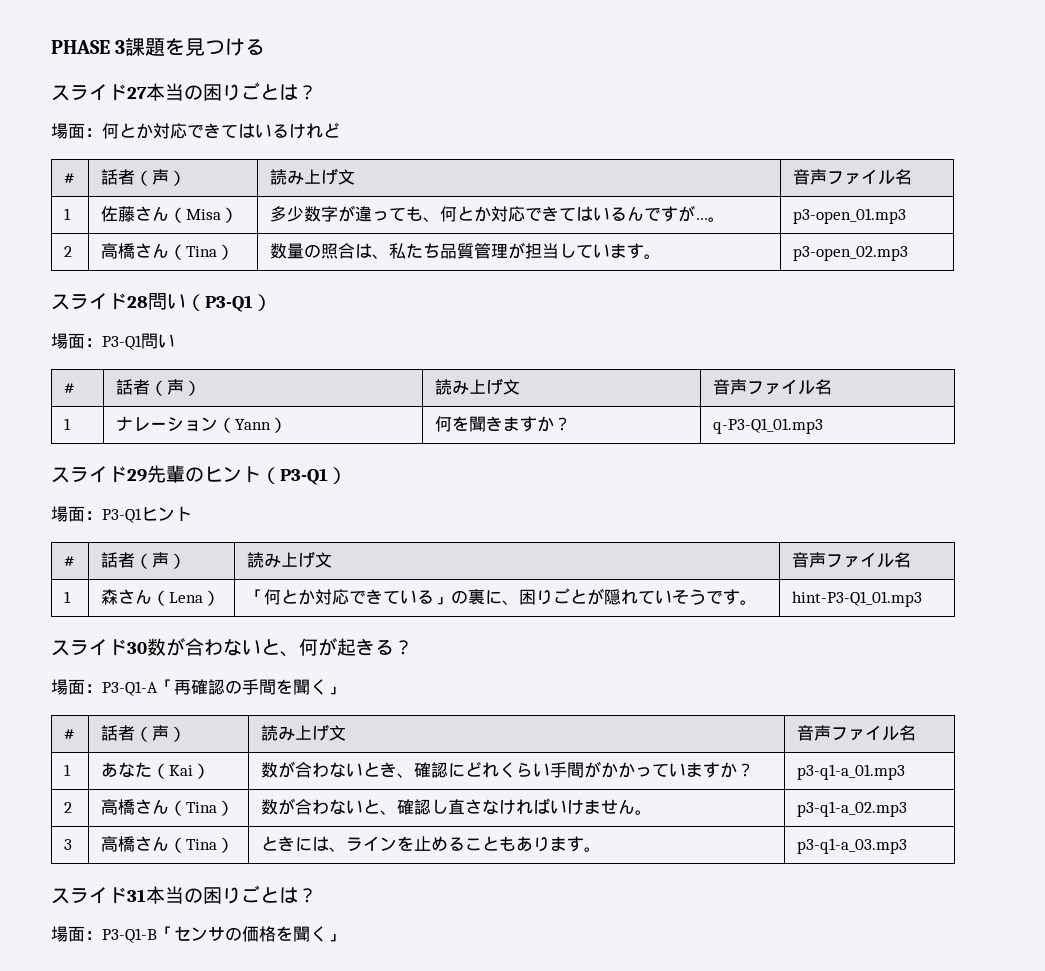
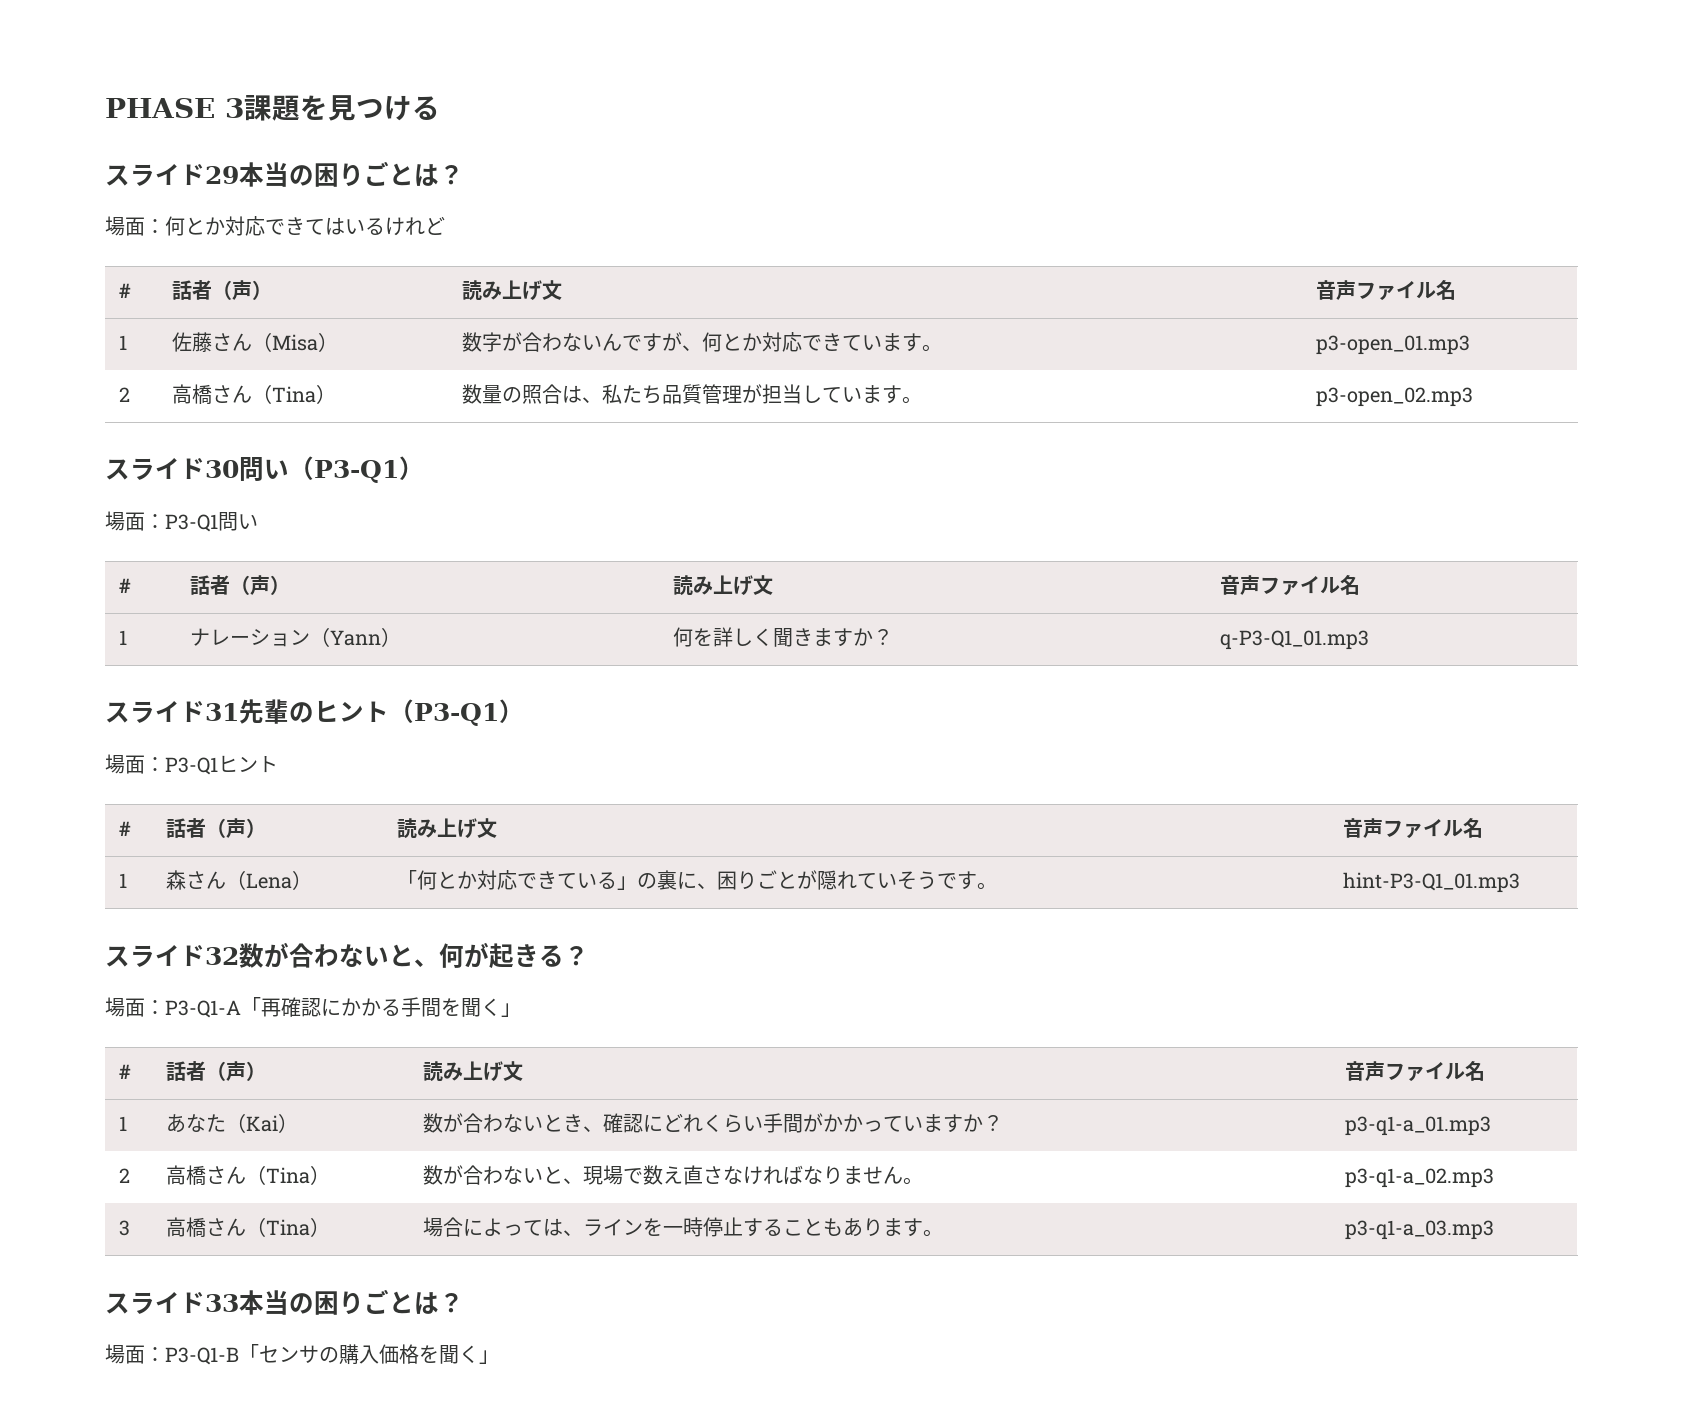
- スライド27本当の困りごとは？
+ スライド29本当の困りごとは？
- 1 | 佐藤さん（Misa） | 多少数字が違っても、何とか対応できてはいるんですが…。 | p3-open_01.mp3
+ 1 | 佐藤さん（Misa） | 数字が合わないんですが、何とか対応できています。 | p3-open_01.mp3
- スライド28問い（P3-Q1）
+ スライド30問い（P3-Q1）
- 1 | ナレーション（Yann） | 何を聞きますか？ | q-P3-Q1_01.mp3
+ 1 | ナレーション（Yann） | 何を詳しく聞きますか？ | q-P3-Q1_01.mp3
- スライド29先輩のヒント（P3-Q1）
+ スライド31先輩のヒント（P3-Q1）
- スライド30数が合わないと、何が起きる？
+ スライド32数が合わないと、何が起きる？
- 場面：P3-Q1-A「再確認の手間を聞く」
+ 場面：P3-Q1-A「再確認にかかる手間を聞く」
- 2 | 高橋さん（Tina） | 数が合わないと、確認し直さなければいけません。 | p3-q1-a_02.mp3
+ 2 | 高橋さん（Tina） | 数が合わないと、現場で数え直さなければなりません。 | p3-q1-a_02.mp3
- 3 | 高橋さん（Tina） | ときには、ラインを止めることもあります。 | p3-q1-a_03.mp3
+ 3 | 高橋さん（Tina） | 場合によっては、ラインを一時停止することもあります。 | p3-q1-a_03.mp3
- スライド31本当の困りごとは？
+ スライド33本当の困りごとは？
- 場面：P3-Q1-B「センサの価格を聞く」
+ 場面：P3-Q1-B「センサの購入価格を聞く」

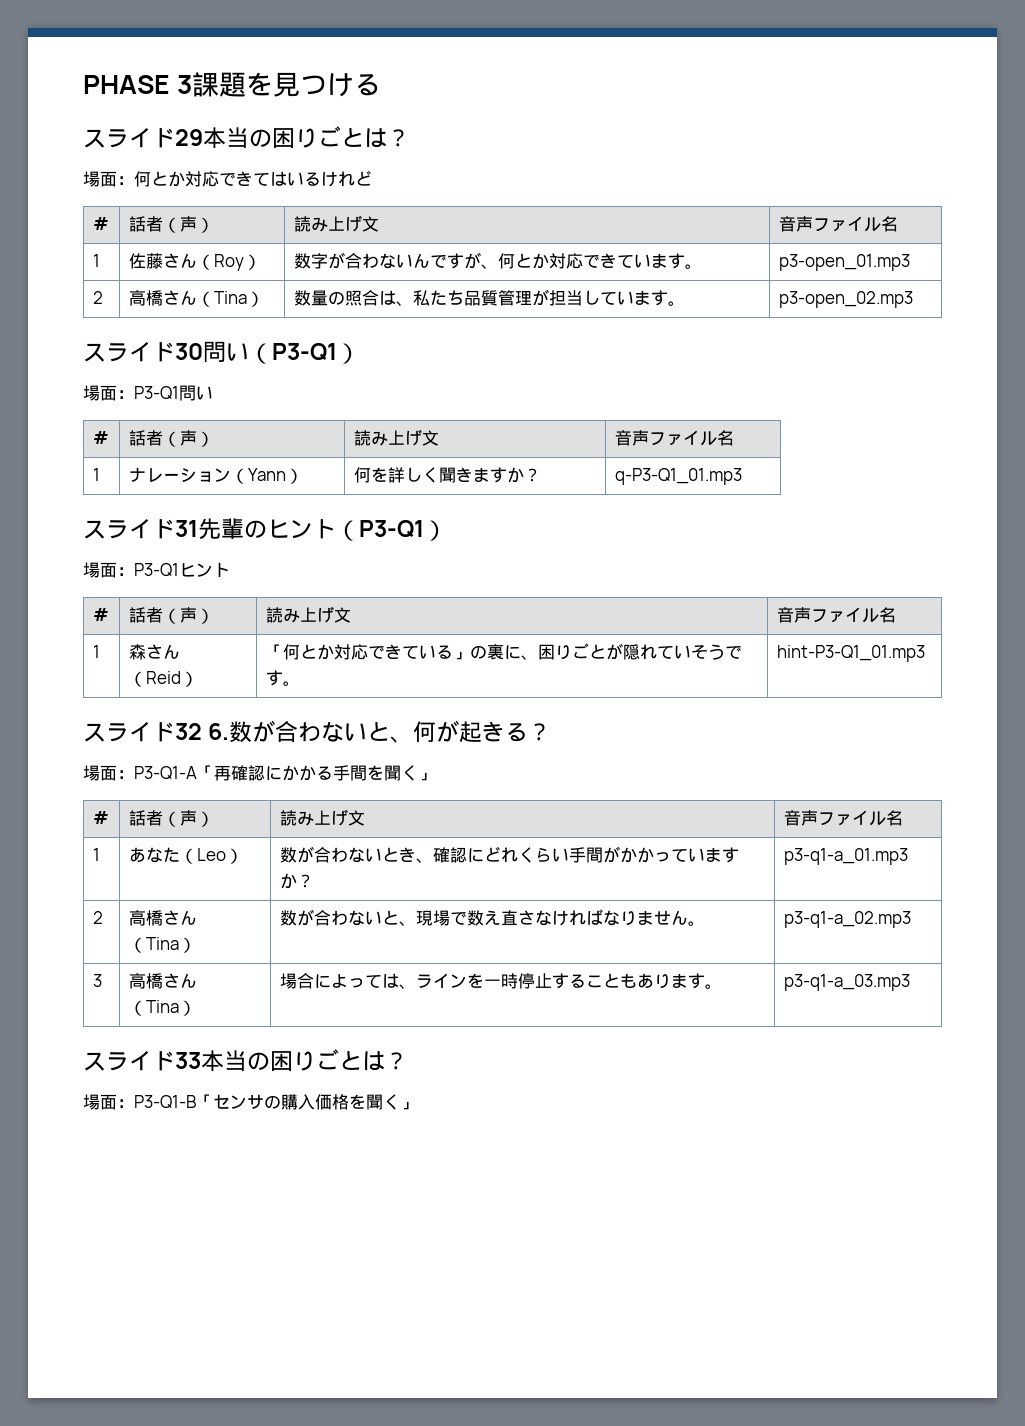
- 1 | 佐藤さん（Misa） | 数字が合わないんですが、何とか対応できています。 | p3-open_01.mp3
+ 1 | 佐藤さん（Roy） | 数字が合わないんですが、何とか対応できています。 | p3-open_01.mp3
- 1 | 森さん（Lena） | 「何とか対応できている」の裏に、困りごとが隠れていそうです。 | hint-P3-Q1_01.mp3
+ 1 | 森さん（Reid） | 「何とか対応できている」の裏に、困りごとが隠れていそうです。 | hint-P3-Q1_01.mp3
- スライド32数が合わないと、何が起きる？
+ スライド32 6.数が合わないと、何が起きる？
- 1 | あなた（Kai） | 数が合わないとき、確認にどれくらい手間がかかっていますか？ | p3-q1-a_01.mp3
+ 1 | あなた（Leo） | 数が合わないとき、確認にどれくらい手間がかかっていますか？ | p3-q1-a_01.mp3

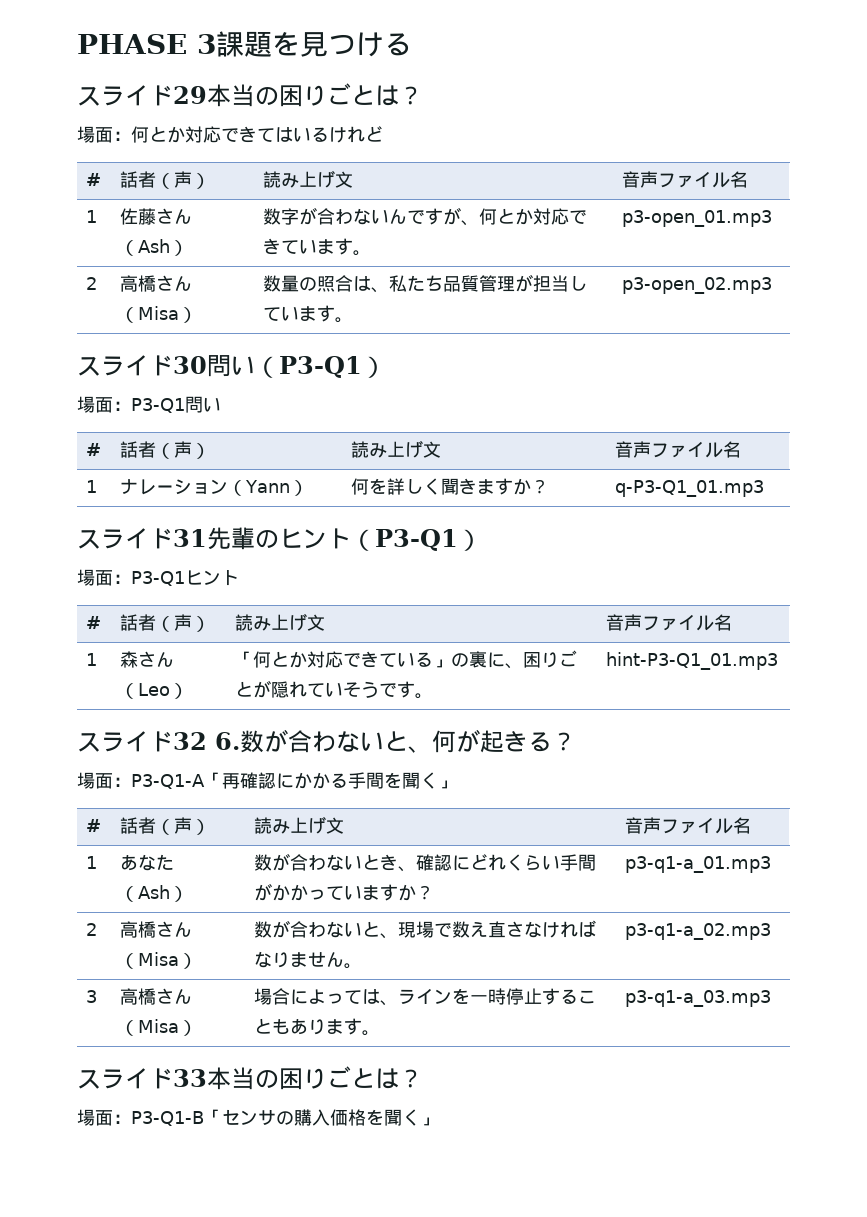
- 1 | 佐藤さん（Roy） | 数字が合わないんですが、何とか対応できています。 | p3-open_01.mp3
+ 1 | 佐藤さん（Ash） | 数字が合わないんですが、何とか対応できています。 | p3-open_01.mp3
- 2 | 高橋さん（Tina） | 数量の照合は、私たち品質管理が担当しています。 | p3-open_02.mp3
+ 2 | 高橋さん（Misa） | 数量の照合は、私たち品質管理が担当しています。 | p3-open_02.mp3
- 1 | 森さん（Reid） | 「何とか対応できている」の裏に、困りごとが隠れていそうです。 | hint-P3-Q1_01.mp3
+ 1 | 森さん（Leo） | 「何とか対応できている」の裏に、困りごとが隠れていそうです。 | hint-P3-Q1_01.mp3
- 1 | あなた（Leo） | 数が合わないとき、確認にどれくらい手間がかかっていますか？ | p3-q1-a_01.mp3
+ 1 | あなた（Ash） | 数が合わないとき、確認にどれくらい手間がかかっていますか？ | p3-q1-a_01.mp3
- 2 | 高橋さん（Tina） | 数が合わないと、現場で数え直さなければなりません。 | p3-q1-a_02.mp3
+ 2 | 高橋さん（Misa） | 数が合わないと、現場で数え直さなければなりません。 | p3-q1-a_02.mp3
- 3 | 高橋さん（Tina） | 場合によっては、ラインを一時停止することもあります。 | p3-q1-a_03.mp3
+ 3 | 高橋さん（Misa） | 場合によっては、ラインを一時停止することもあります。 | p3-q1-a_03.mp3

